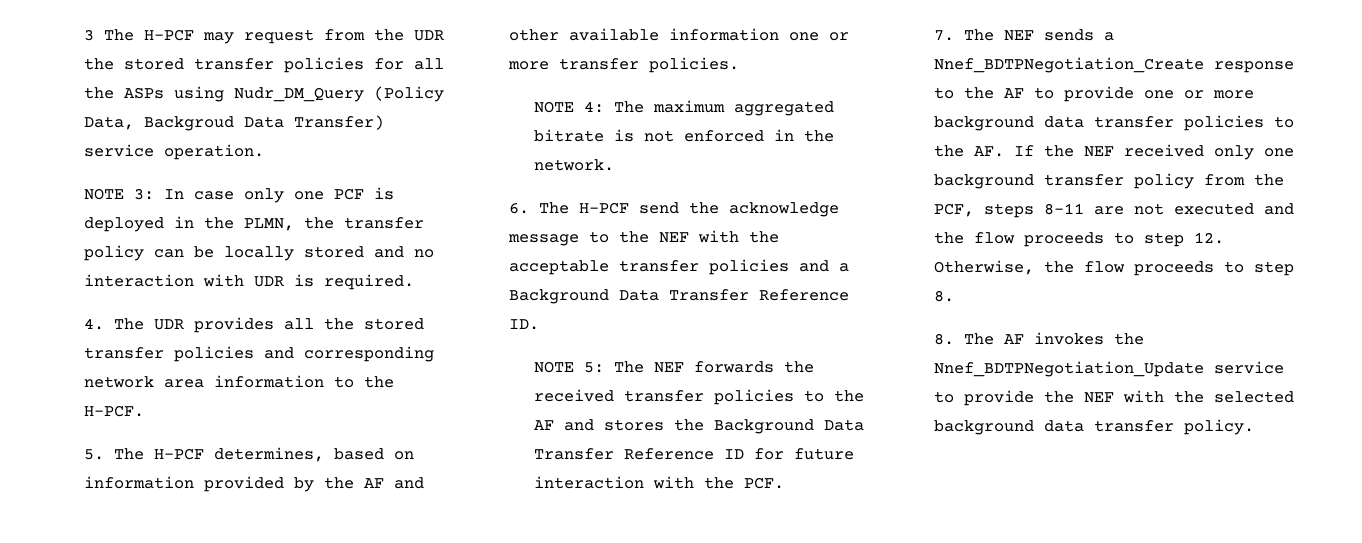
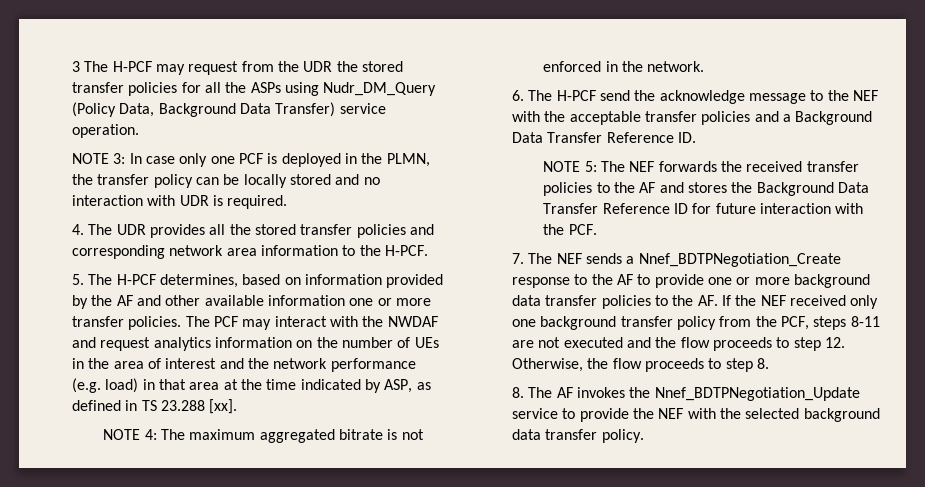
- 3 The H-PCF may request from the UDR the stored transfer policies for all the ASPs using Nudr_DM_Query (Policy Data, Backgroud Data Transfer) service operation.
+ 3 The H-PCF may request from the UDR the stored transfer policies for all the ASPs using Nudr_DM_Query (Policy Data, Background Data Transfer) service operation.
+ The PCF may interact with the NWDAF and request analytics information on the number of UEs in the area of interest and the network performance (e.g. load) in that area at the time indicated by ASP, as defined in TS 23.288 [xx].

